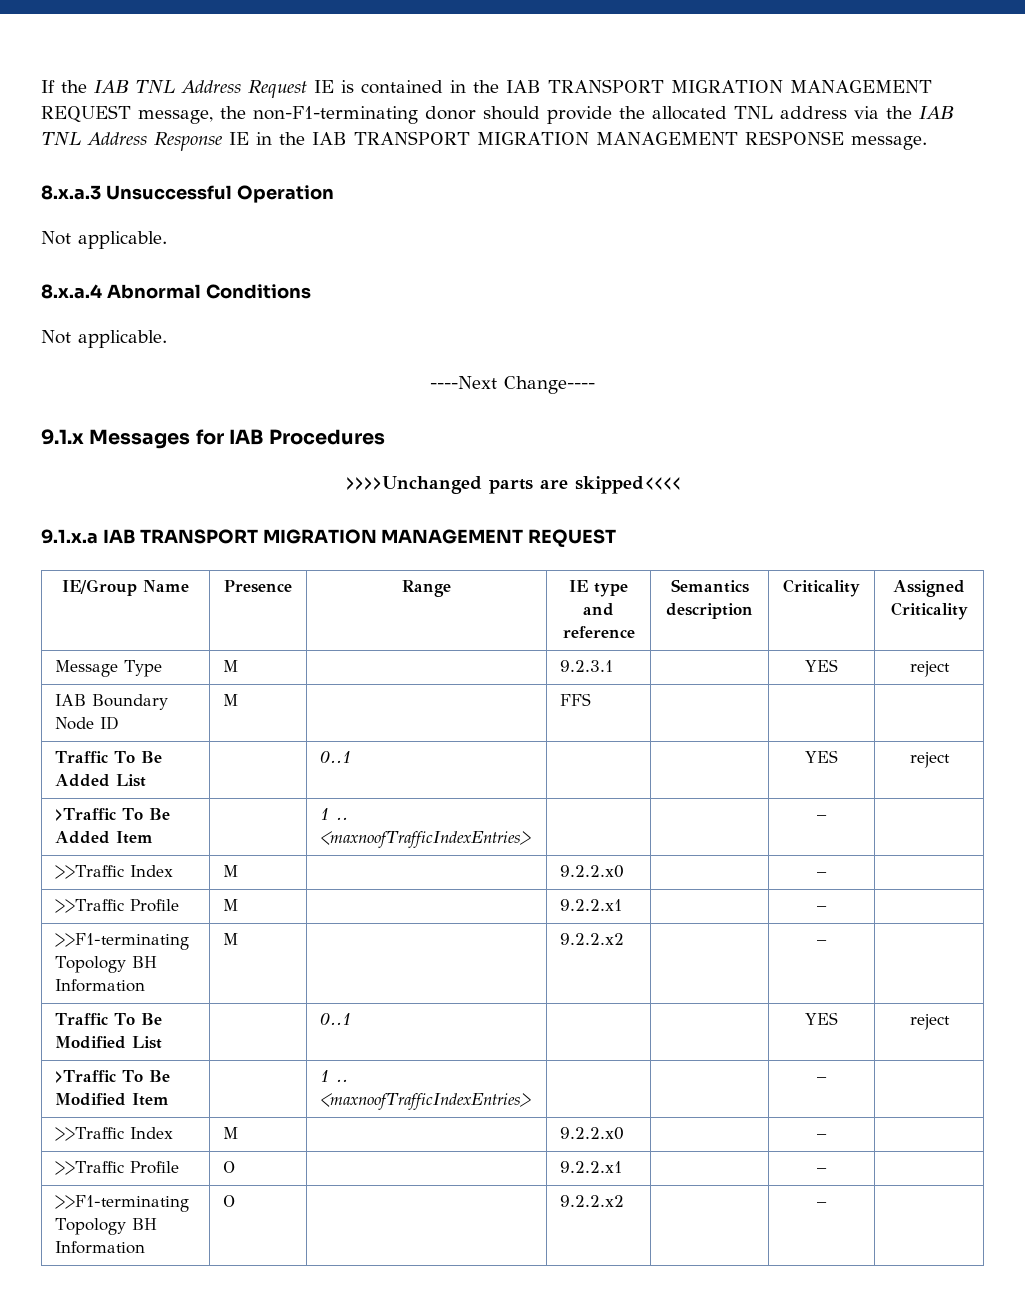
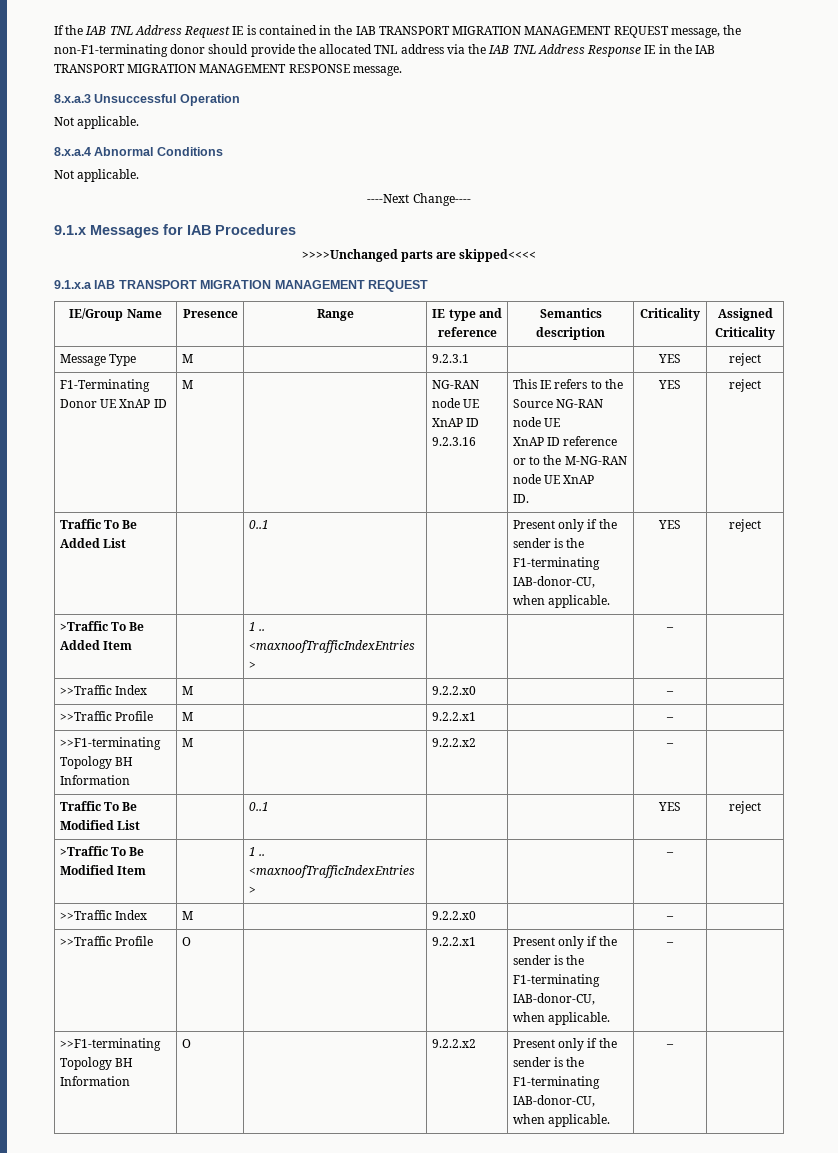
- IAB Boundary Node ID | M | | FFS | | |
+ F1-Terminating Donor UE XnAP ID | M | | NG-RAN node UE XnAP ID 9.2.3.16 | This IE refers to the Source NG-RAN node UE
+ XnAP ID reference or to the M-NG-RAN node UE XnAP
+ ID. | YES | reject
- Traffic To Be Added List | | 0..1 | | | YES | reject
+ Traffic To Be Added List | | 0..1 | | Present only if the sender is the F1-terminating IAB-donor-CU, when applicable. | YES | reject
- >>Traffic Profile | O | | 9.2.2.x1 | | – |
+ >>Traffic Profile | O | | 9.2.2.x1 | Present only if the sender is the F1-terminating IAB-donor-CU, when applicable. | – |
- >>F1-terminating Topology BH Information | O | | 9.2.2.x2 | | – |
+ >>F1-terminating Topology BH Information | O | | 9.2.2.x2 | Present only if the sender is the F1-terminating IAB-donor-CU, when applicable. | – |

